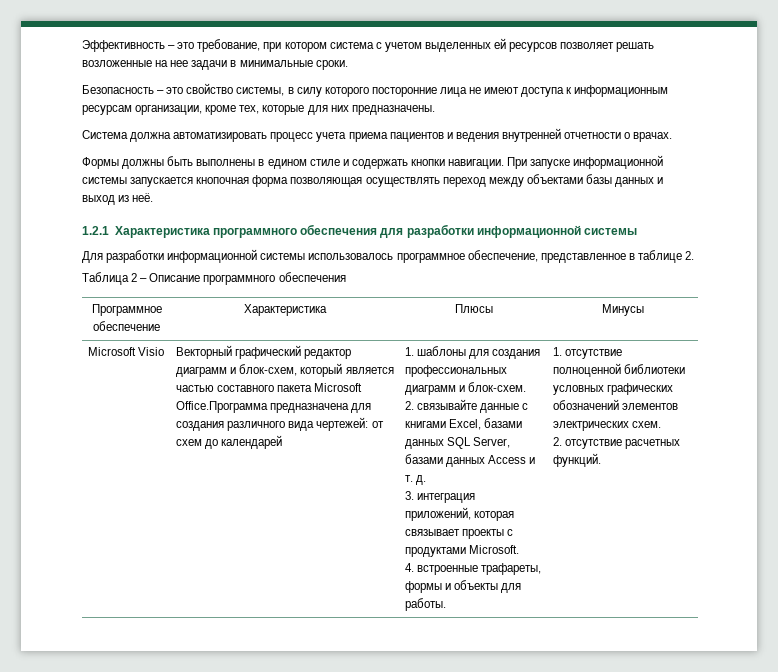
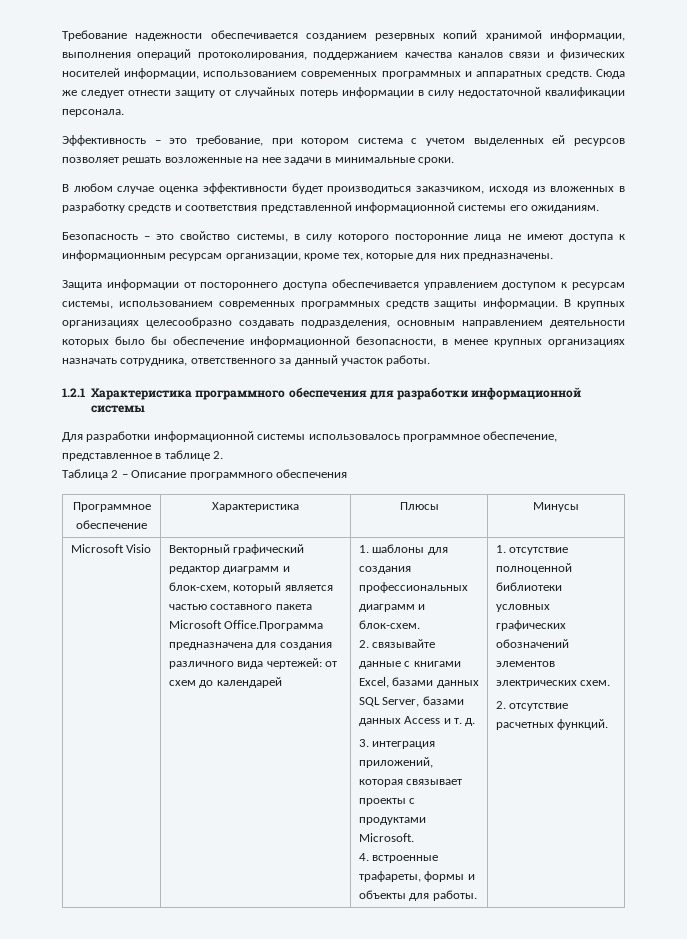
+ Требование надежности обеспечивается созданием резервных копий хранимой информации, выполнения операций протоколирования, поддержанием качества каналов связи и физических носителей информации, использованием современных программных и аппаратных средств. Сюда же следует отнести защиту от случайных потерь информации в силу недостаточной квалификации персонала.
+ В любом случае оценка эффективности будет производиться заказчиком, исходя из вложенных в разработку средств и соответствия представленной информационной системы его ожиданиям.
- Система должна автоматизировать процесс учета приема пациентов и ведения внутренней отчетности о врачах.
- Формы должны быть выполнены в едином стиле и содержать кнопки навигации. При запуске информационной системы запускается кнопочная форма позволяющая осуществлять переход между объектами базы данных и выход из неё.
+ Защита информации от постороннего доступа обеспечивается управлением доступом к ресурсам системы, использованием современных программных средств защиты информации. В крупных организациях целесообразно создавать подразделения, основным направлением деятельности которых было бы обеспечение информационной безопасности, в менее крупных организациях назначать сотрудника, ответственного за данный участок работы.

